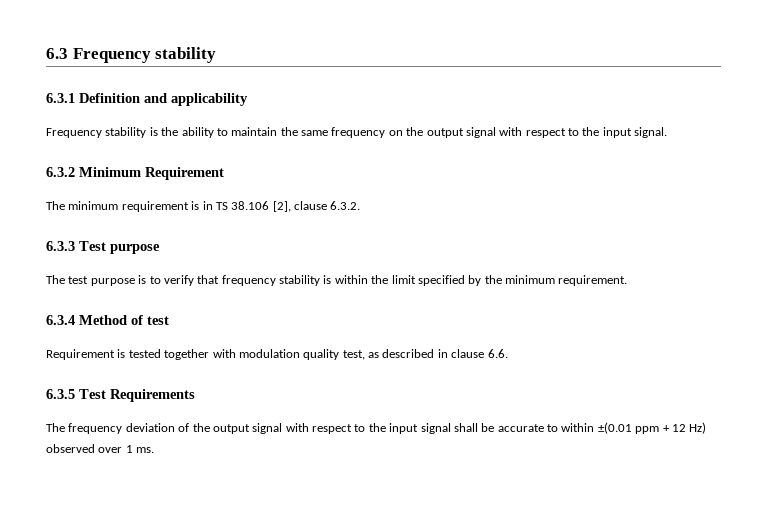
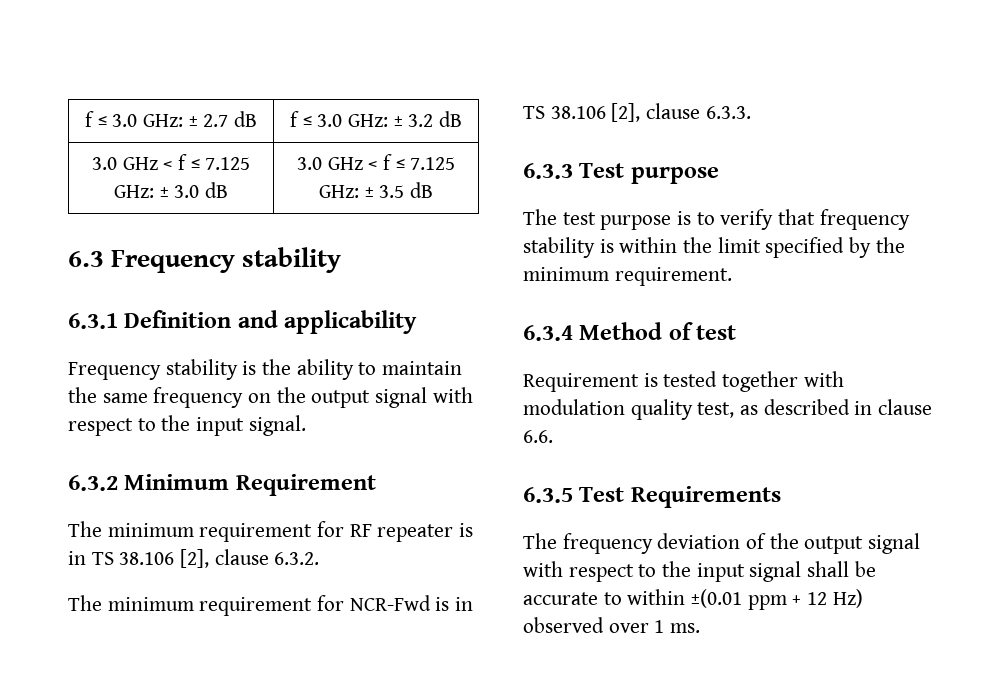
+ f ≤ 3.0 GHz: ± 2.7 dB | f ≤ 3.0 GHz: ± 3.2 dB
+ 3.0 GHz < f ≤ 7.125 GHz: ± 3.0 dB | 3.0 GHz < f ≤ 7.125 GHz: ± 3.5 dB
- The minimum requirement is in TS 38.106 [2], clause 6.3.2.
+ The minimum requirement for RF repeater is in TS 38.106 [2], clause 6.3.2.
+ The minimum requirement for NCR-Fwd is in TS 38.106 [2], clause 6.3.3.

